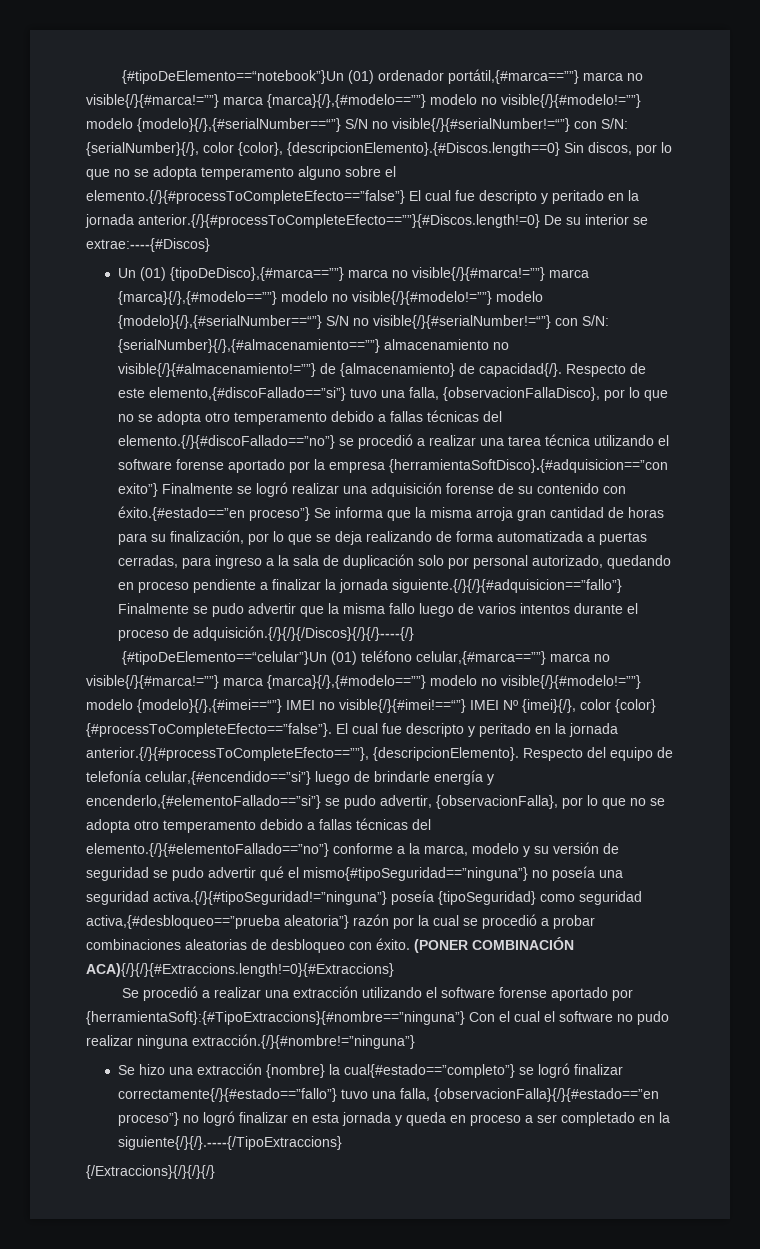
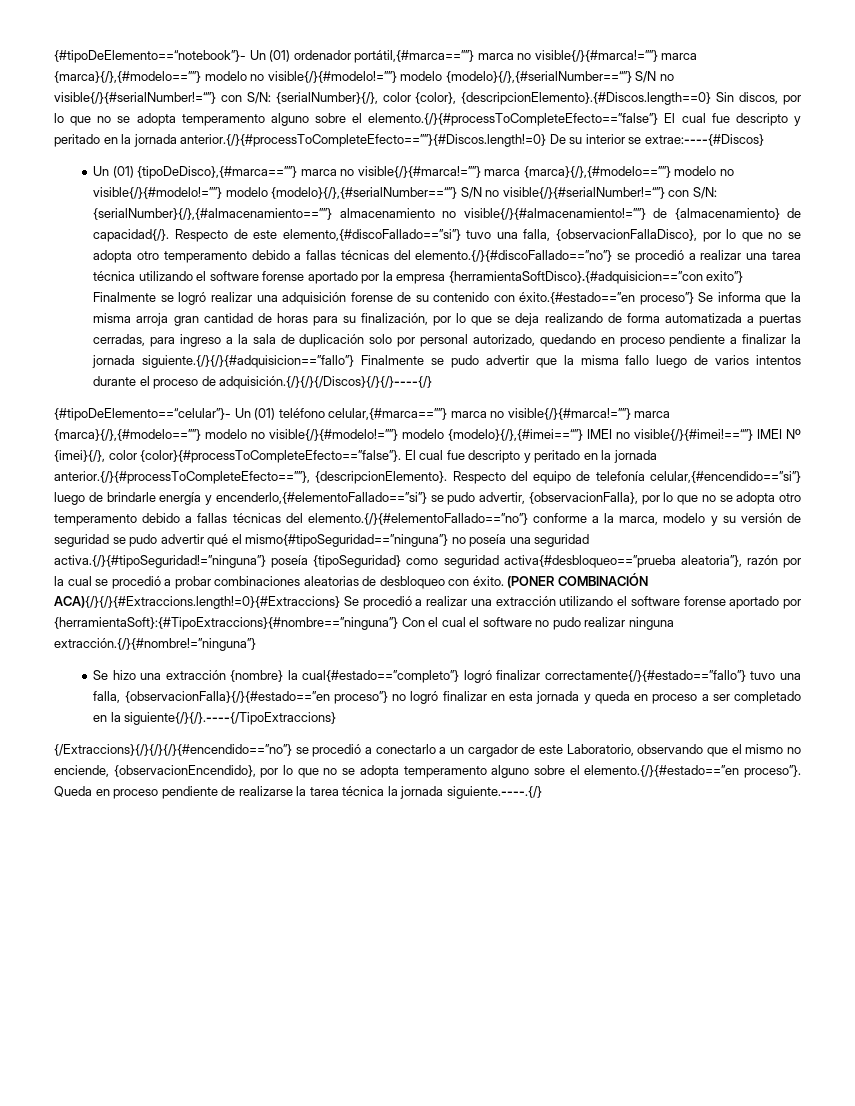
- {#tipoDeElemento==“notebook”}Un (01) ordenador portátil,{#marca==””} marca no visible{/}{#marca!=””} marca {marca}{/},{#modelo==””} modelo no visible{/}{#modelo!=””} modelo {modelo}{/},{#serialNumber==“”} S/N no visible{/}{#serialNumber!=“”} con S/N: {serialNumber}{/}, color {color}, {descripcionElemento}.{#Discos.length==0} Sin discos, por lo que no se adopta temperamento alguno sobre el elemento.{/}{#processToCompleteEfecto==”false”} El cual fue descripto y peritado en la jornada anterior.{/}{#processToCompleteEfecto==””}{#Discos.length!=0} De su interior se extrae:----{#Discos}
+ {#tipoDeElemento==“notebook”}- Un (01) ordenador portátil,{#marca==””} marca no visible{/}{#marca!=””} marca {marca}{/},{#modelo==””} modelo no visible{/}{#modelo!=””} modelo {modelo}{/},{#serialNumber==“”} S/N no visible{/}{#serialNumber!=“”} con S/N: {serialNumber}{/}, color {color}, {descripcionElemento}.{#Discos.length==0} Sin discos, por lo que no se adopta temperamento alguno sobre el elemento.{/}{#processToCompleteEfecto==”false”} El cual fue descripto y peritado en la jornada anterior.{/}{#processToCompleteEfecto==””}{#Discos.length!=0} De su interior se extrae:----{#Discos}
- {#tipoDeElemento==“celular”}Un (01) teléfono celular,{#marca==””} marca no visible{/}{#marca!=””} marca {marca}{/},{#modelo==””} modelo no visible{/}{#modelo!=””} modelo {modelo}{/},{#imei==“”} IMEI no visible{/}{#imei!==“”} IMEI Nº {imei}{/}, color {color} {#processToCompleteEfecto==”false”}.
+ {#tipoDeElemento==“celular”}- Un (01) teléfono celular,{#marca==””} marca no visible{/}{#marca!=””} marca {marca}{/},{#modelo==””} modelo no visible{/}{#modelo!=””} modelo {modelo}{/},{#imei==“”} IMEI no visible{/}{#imei!==“”} IMEI Nº {imei}{/}, color {color}{#processToCompleteEfecto==”false”}.
- Respecto del equipo de telefonía celular,{#encendido==”si”} luego de brindarle energía y encenderlo,{#elementoFallado==”si”} se pudo advertir, {observacionFalla}, por lo que no se adopta otro temperamento debido a fallas técnicas del elemento.{/}{#elementoFallado==”no”} conforme a la marca, modelo y su versión de seguridad se pudo advertir qué el mismo{#tipoSeguridad==”ninguna”} no poseía una seguridad activa.{/}{#tipoSeguridad!=”ninguna”} poseía {tipoSeguridad} como seguridad activa,{#desbloqueo==”prueba aleatoria”} razón por la cual se procedió a probar combinaciones aleatorias de desbloqueo con éxito.
+ Respecto del equipo de telefonía celular,{#encendido==”si”} luego de brindarle energía y encenderlo,{#elementoFallado==”si”} se pudo advertir, {observacionFalla}, por lo que no se adopta otro temperamento debido a fallas técnicas del elemento.{/}{#elementoFallado==”no”} conforme a la marca, modelo y su versión de seguridad se pudo advertir qué el mismo{#tipoSeguridad==”ninguna”} no poseía una seguridad activa.{/}{#tipoSeguridad!=”ninguna”} poseía {tipoSeguridad} como seguridad activa{#desbloqueo==”prueba aleatoria”}, razón por la cual se procedió a probar combinaciones aleatorias de desbloqueo con éxito.
- (PONER COMBINACIÓN ACA){/}{/}{#Extraccions.length!=0}{#Extraccions}
- Se procedió a realizar una extracción utilizando el software forense aportado por {herramientaSoft}:{#TipoExtraccions}{#nombre==”ninguna”} Con el cual el software no pudo realizar ninguna extracción.{/}{#nombre!=”ninguna”}
+ (PONER COMBINACIÓN ACA){/}{/}{#Extraccions.length!=0}{#Extraccions} Se procedió a realizar una extracción utilizando el software forense aportado por {herramientaSoft}:{#TipoExtraccions}{#nombre==”ninguna”} Con el cual el software no pudo realizar ninguna extracción.{/}{#nombre!=”ninguna”}
- Se hizo una extracción {nombre} la cual{#estado==”completo”} se logró finalizar correctamente{/}{#estado==”fallo”} tuvo una falla, {observacionFalla}{/}{#estado==”en proceso”} no logró finalizar en esta jornada y queda en proceso a ser completado en la siguiente{/}{/}.----{/TipoExtraccions}
+ Se hizo una extracción {nombre} la cual{#estado==”completo”} logró finalizar correctamente{/}{#estado==”fallo”} tuvo una falla, {observacionFalla}{/}{#estado==”en proceso”} no logró finalizar en esta jornada y queda en proceso a ser completado en la siguiente{/}{/}.----{/TipoExtraccions}
- {/Extraccions}{/}{/}{/}
+ {/Extraccions}{/}{/}{/}{#encendido==”no”} se procedió a conectarlo a un cargador de este Laboratorio, observando que el mismo no enciende, {observacionEncendido}, por lo que no se adopta temperamento alguno sobre el elemento.{/}{#estado==”en proceso”}. Queda en proceso pendiente de realizarse la tarea técnica la jornada siguiente.----.{/}

